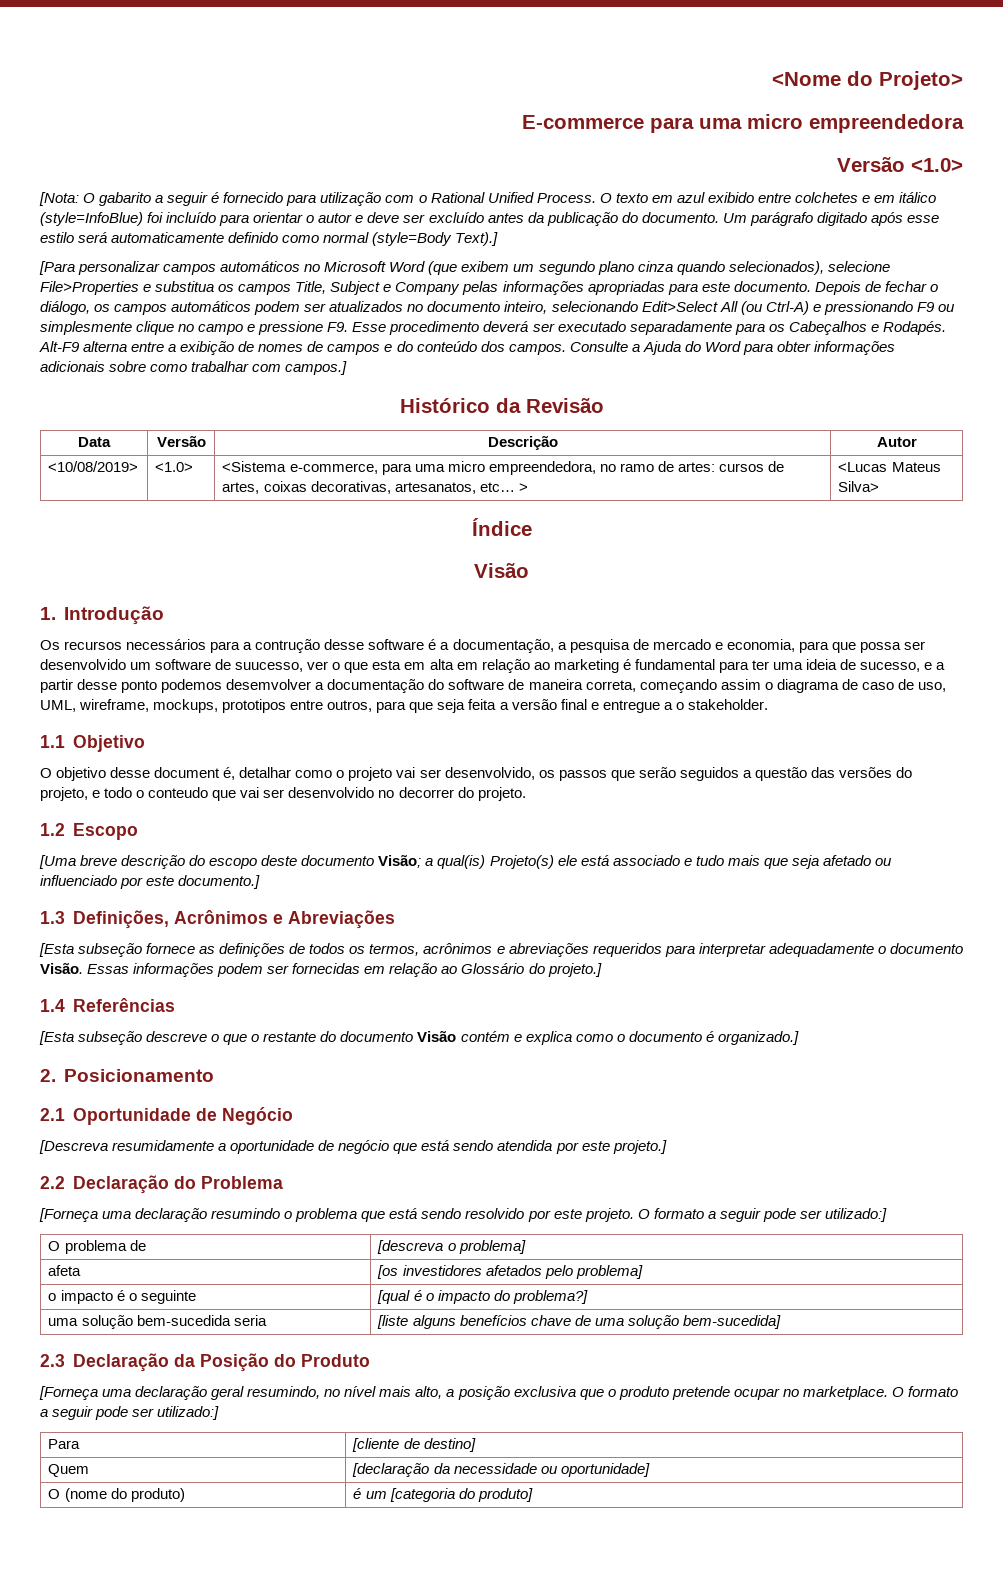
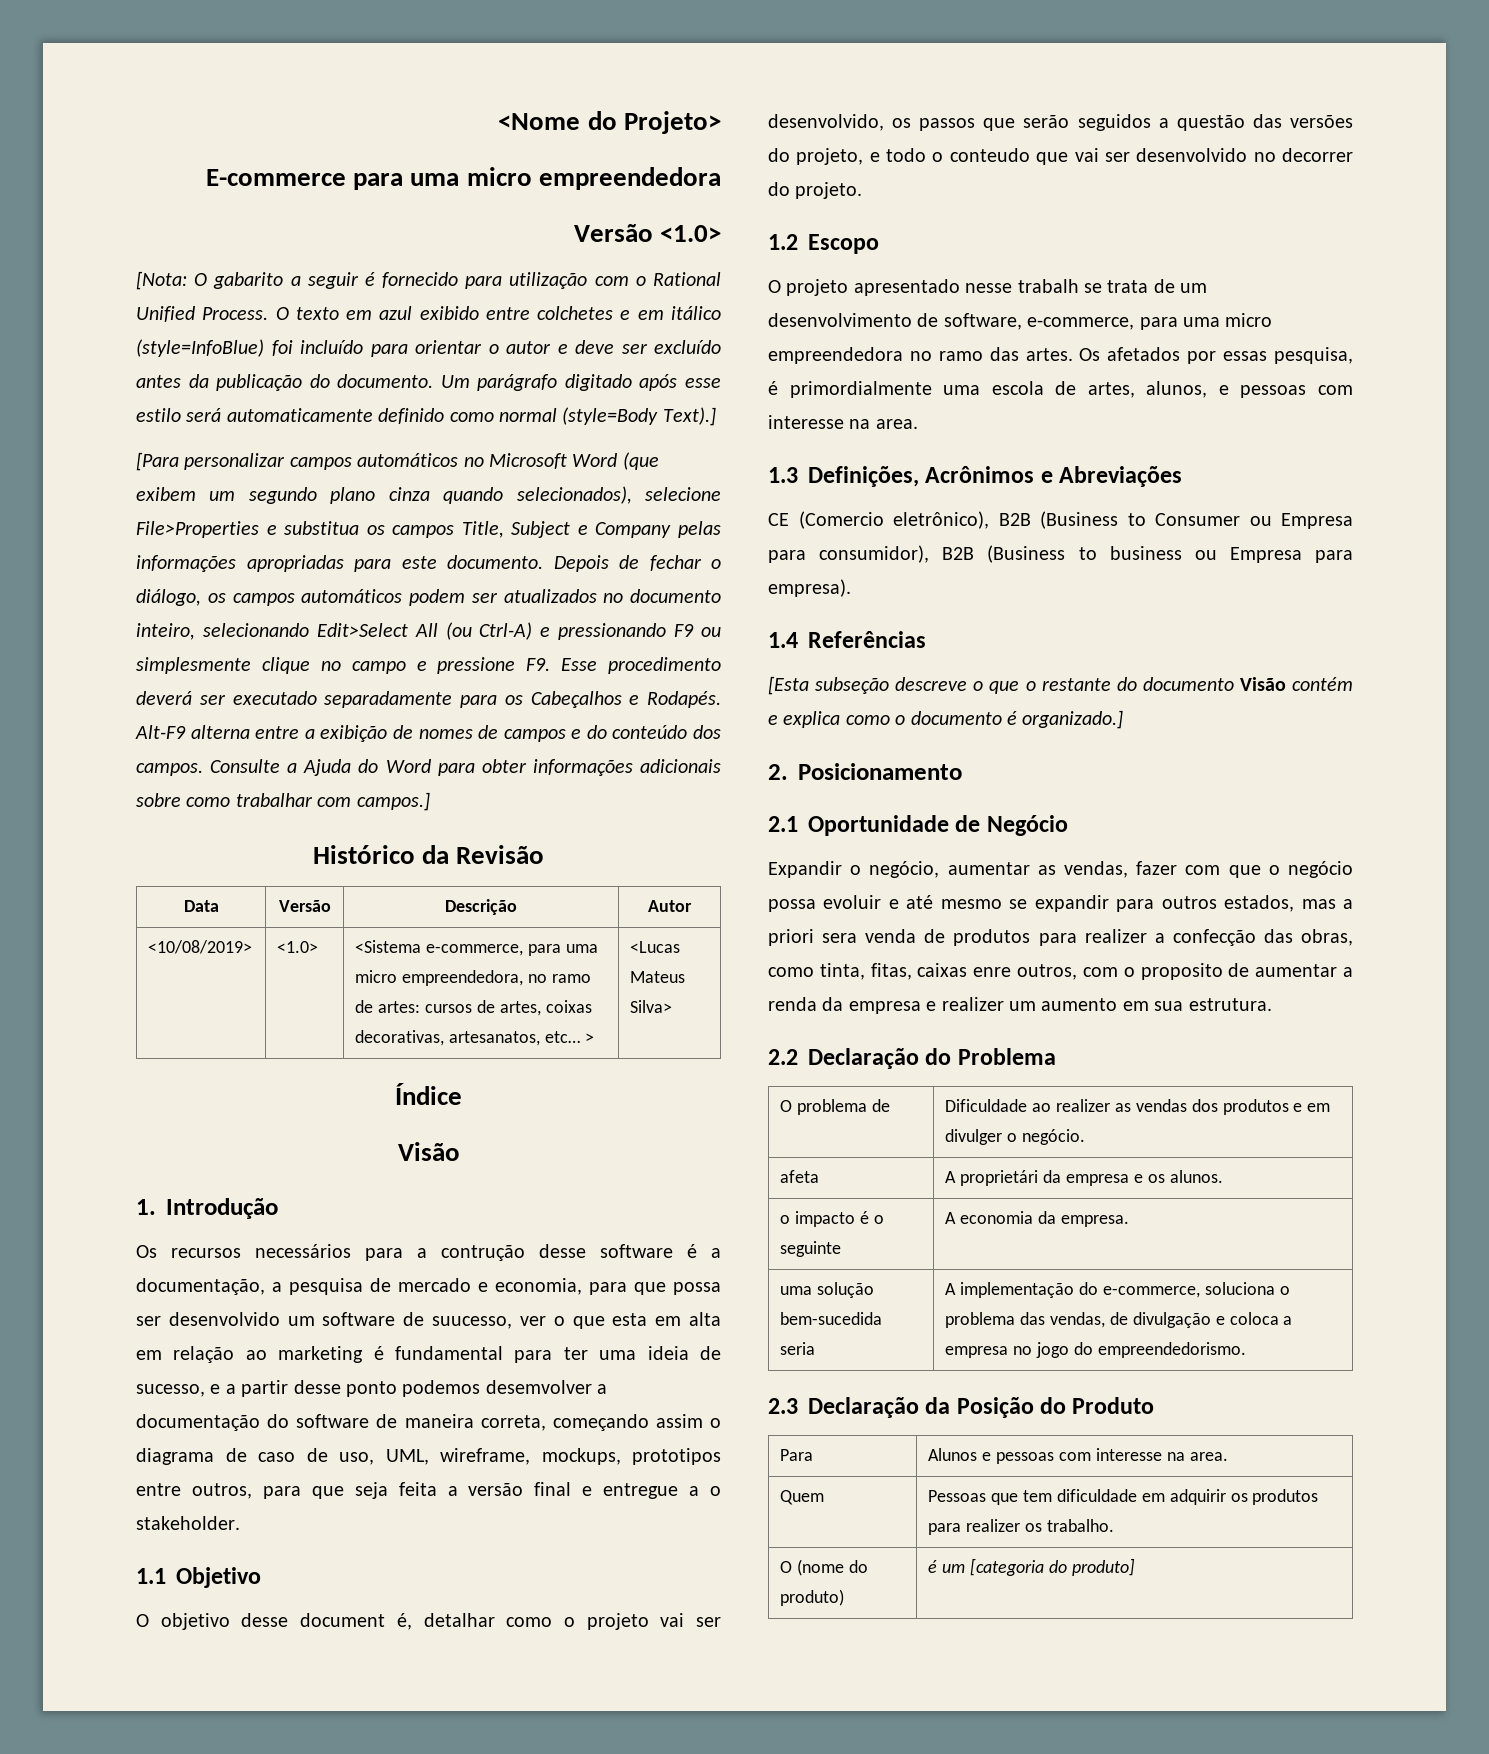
- [Uma breve descrição do escopo deste documento Visão; a qual(is) Projeto(s) ele está associado e tudo mais que seja afetado ou influenciado por este documento.]
+ O projeto apresentado nesse trabalh se trata de um desenvolvimento de software, e-commerce, para uma micro empreendedora no ramo das artes. Os afetados por essas pesquisa, é primordialmente uma escola de artes, alunos, e pessoas com interesse na area.
- [Esta subseção fornece as definições de todos os termos, acrônimos e abreviações requeridos para interpretar adequadamente o documento Visão. Essas informações podem ser fornecidas em relação ao Glossário do projeto.]
+ CE (Comercio eletrônico), B2B (Business to Consumer ou Empresa para consumidor), B2B (Business to business ou Empresa para empresa).
- [Descreva resumidamente a oportunidade de negócio que está sendo atendida por este projeto.]
+ Expandir o negócio, aumentar as vendas, fazer com que o negócio possa evoluir e até mesmo se expandir para outros estados, mas a priori sera venda de produtos para realizer a confecção das obras, como tinta, fitas, caixas enre outros, com o proposito de aumentar a renda da empresa e realizer um aumento em sua estrutura.
  2.2 Declaração do Problema
- [Forneça uma declaração resumindo o problema que está sendo resolvido por este projeto. O formato a seguir pode ser utilizado:]
- O problema de | [descreva o problema]
- afeta | [os investidores afetados pelo problema]
+ O problema de | Dificuldade ao realizer as vendas dos produtos e em divulger o negócio.
+ afeta | A proprietári da empresa e os alunos.
- o impacto é o seguinte | [qual é o impacto do problema?]
- uma solução bem-sucedida seria | [liste alguns benefícios chave de uma solução bem-sucedida]
+ o impacto é o seguinte | A economia da empresa.
+ uma solução bem-sucedida seria | A implementação do e-commerce, soluciona o problema das vendas, de divulgação e coloca a empresa no jogo do empreendedorismo.
- [Forneça uma declaração geral resumindo, no nível mais alto, a posição exclusiva que o produto pretende ocupar no marketplace. O formato a seguir pode ser utilizado:]
- Para | [cliente de destino]
- Quem | [declaração da necessidade ou oportunidade]
+ Para | Alunos e pessoas com interesse na area.
+ Quem | Pessoas que tem dificuldade em adquirir os produtos para realizer os trabalho.

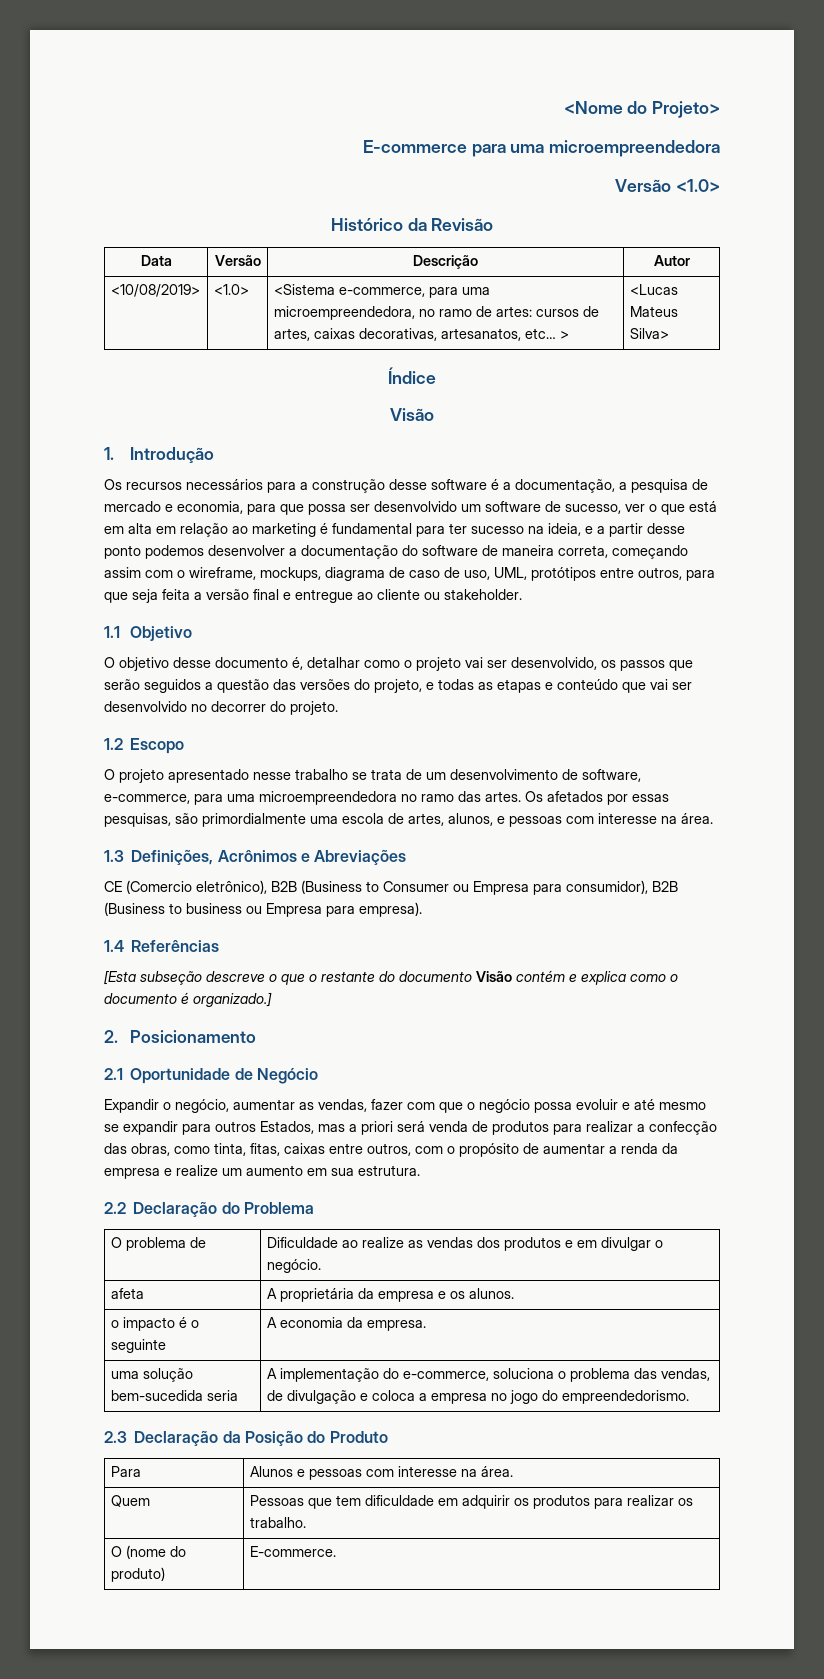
- E-commerce para uma micro empreendedora
+ E-commerce para uma microempreendedora
- [Nota: O gabarito a seguir é fornecido para utilização com o Rational Unified Process. O texto em azul exibido entre colchetes e em itálico (style=InfoBlue) foi incluído para orientar o autor e deve ser excluído antes da publicação do documento. Um parágrafo digitado após esse estilo será automaticamente definido como normal (style=Body Text).]
- [Para personalizar campos automáticos no Microsoft Word (que exibem um segundo plano cinza quando selecionados), selecione File>Properties e substitua os campos Title, Subject e Company pelas informações apropriadas para este documento. Depois de fechar o diálogo, os campos automáticos podem ser atualizados no documento inteiro, selecionando Edit>Select All (ou Ctrl-A) e pressionando F9 ou simplesmente clique no campo e pressione F9. Esse procedimento deverá ser executado separadamente para os Cabeçalhos e Rodapés. Alt-F9 alterna entre a exibição de nomes de campos e do conteúdo dos campos. Consulte a Ajuda do Word para obter informações adicionais sobre como trabalhar com campos.]
- <10/08/2019> | <1.0> | <Sistema e-commerce, para uma micro empreendedora, no ramo de artes: cursos de artes, coixas decorativas, artesanatos, etc… > | <Lucas Mateus Silva>
+ <10/08/2019> | <1.0> | <Sistema e-commerce, para uma microempreendedora, no ramo de artes: cursos de artes, caixas decorativas, artesanatos, etc… > | <Lucas Mateus Silva>
- Os recursos necessários para a contrução desse software é a documentação, a pesquisa de mercado e economia, para que possa ser desenvolvido um software de suucesso, ver o que esta em alta em relação ao marketing é fundamental para ter uma ideia de sucesso, e a partir desse ponto podemos desemvolver a documentação do software de maneira correta, começando assim o diagrama de caso de uso, UML, wireframe, mockups, prototipos entre outros, para que seja feita a versão final e entregue a o stakeholder.
+ Os recursos necessários para a construção desse software é a documentação, a pesquisa de mercado e economia, para que possa ser desenvolvido um software de sucesso, ver o que está em alta em relação ao marketing é fundamental para ter sucesso na ideia, e a partir desse ponto podemos desenvolver a documentação do software de maneira correta, começando assim com o wireframe, mockups, diagrama de caso de uso, UML, protótipos entre outros, para que seja feita a versão final e entregue ao cliente ou stakeholder.
- O objetivo desse document é, detalhar como o projeto vai ser desenvolvido, os passos que serão seguidos a questão das versões do projeto, e todo o conteudo que vai ser desenvolvido no decorrer do projeto.
+ O objetivo desse documento é, detalhar como o projeto vai ser desenvolvido, os passos que serão seguidos a questão das versões do projeto, e todas as etapas e conteúdo que vai ser desenvolvido no decorrer do projeto.
- O projeto apresentado nesse trabalh se trata de um desenvolvimento de software, e-commerce, para uma micro empreendedora no ramo das artes.
+ O projeto apresentado nesse trabalho se trata de um desenvolvimento de software, e-commerce, para uma microempreendedora no ramo das artes.
- Os afetados por essas pesquisa, é primordialmente uma escola de artes, alunos, e pessoas com interesse na area.
+ Os afetados por essas pesquisas, são primordialmente uma escola de artes, alunos, e pessoas com interesse na área.
- Expandir o negócio, aumentar as vendas, fazer com que o negócio possa evoluir e até mesmo se expandir para outros estados, mas a priori sera venda de produtos para realizer a confecção das obras, como tinta, fitas, caixas enre outros, com o proposito de aumentar a renda da empresa e realizer um aumento em sua estrutura.
+ Expandir o negócio, aumentar as vendas, fazer com que o negócio possa evoluir e até mesmo se expandir para outros Estados, mas a priori será venda de produtos para realizar a confecção das obras, como tinta, fitas, caixas entre outros, com o propósito de aumentar a renda da empresa e realize um aumento em sua estrutura.
- O problema de | Dificuldade ao realizer as vendas dos produtos e em divulger o negócio.
+ O problema de | Dificuldade ao realize as vendas dos produtos e em divulgar o negócio.
- afeta | A proprietári da empresa e os alunos.
+ afeta | A proprietária da empresa e os alunos.
- Para | Alunos e pessoas com interesse na area.
+ Para | Alunos e pessoas com interesse na área.
- Quem | Pessoas que tem dificuldade em adquirir os produtos para realizer os trabalho.
+ Quem | Pessoas que tem dificuldade em adquirir os produtos para realizar os trabalho.
- O (nome do produto) | é um [categoria do produto]
+ O (nome do produto) | E-commerce.

